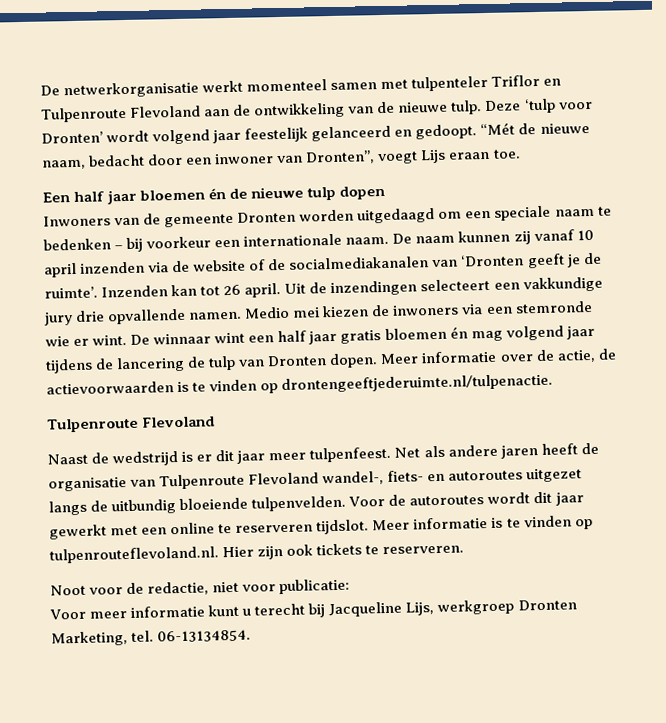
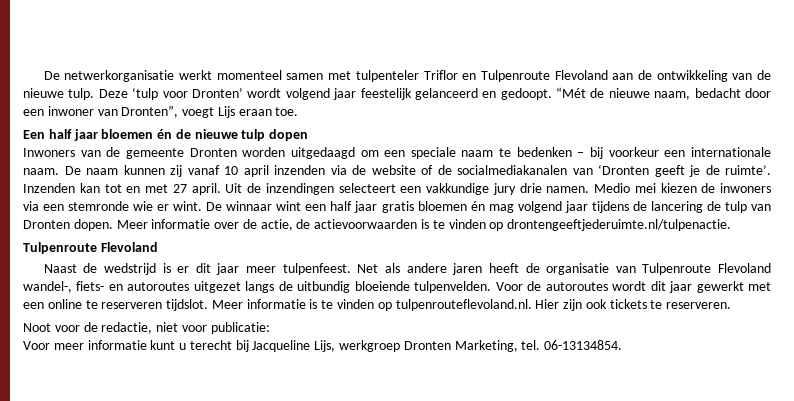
- Inzenden kan tot 26 april.
+ Inzenden kan tot en met 27 april.
- Uit de inzendingen selecteert een vakkundige jury drie opvallende namen.
+ Uit de inzendingen selecteert een vakkundige jury drie namen.

